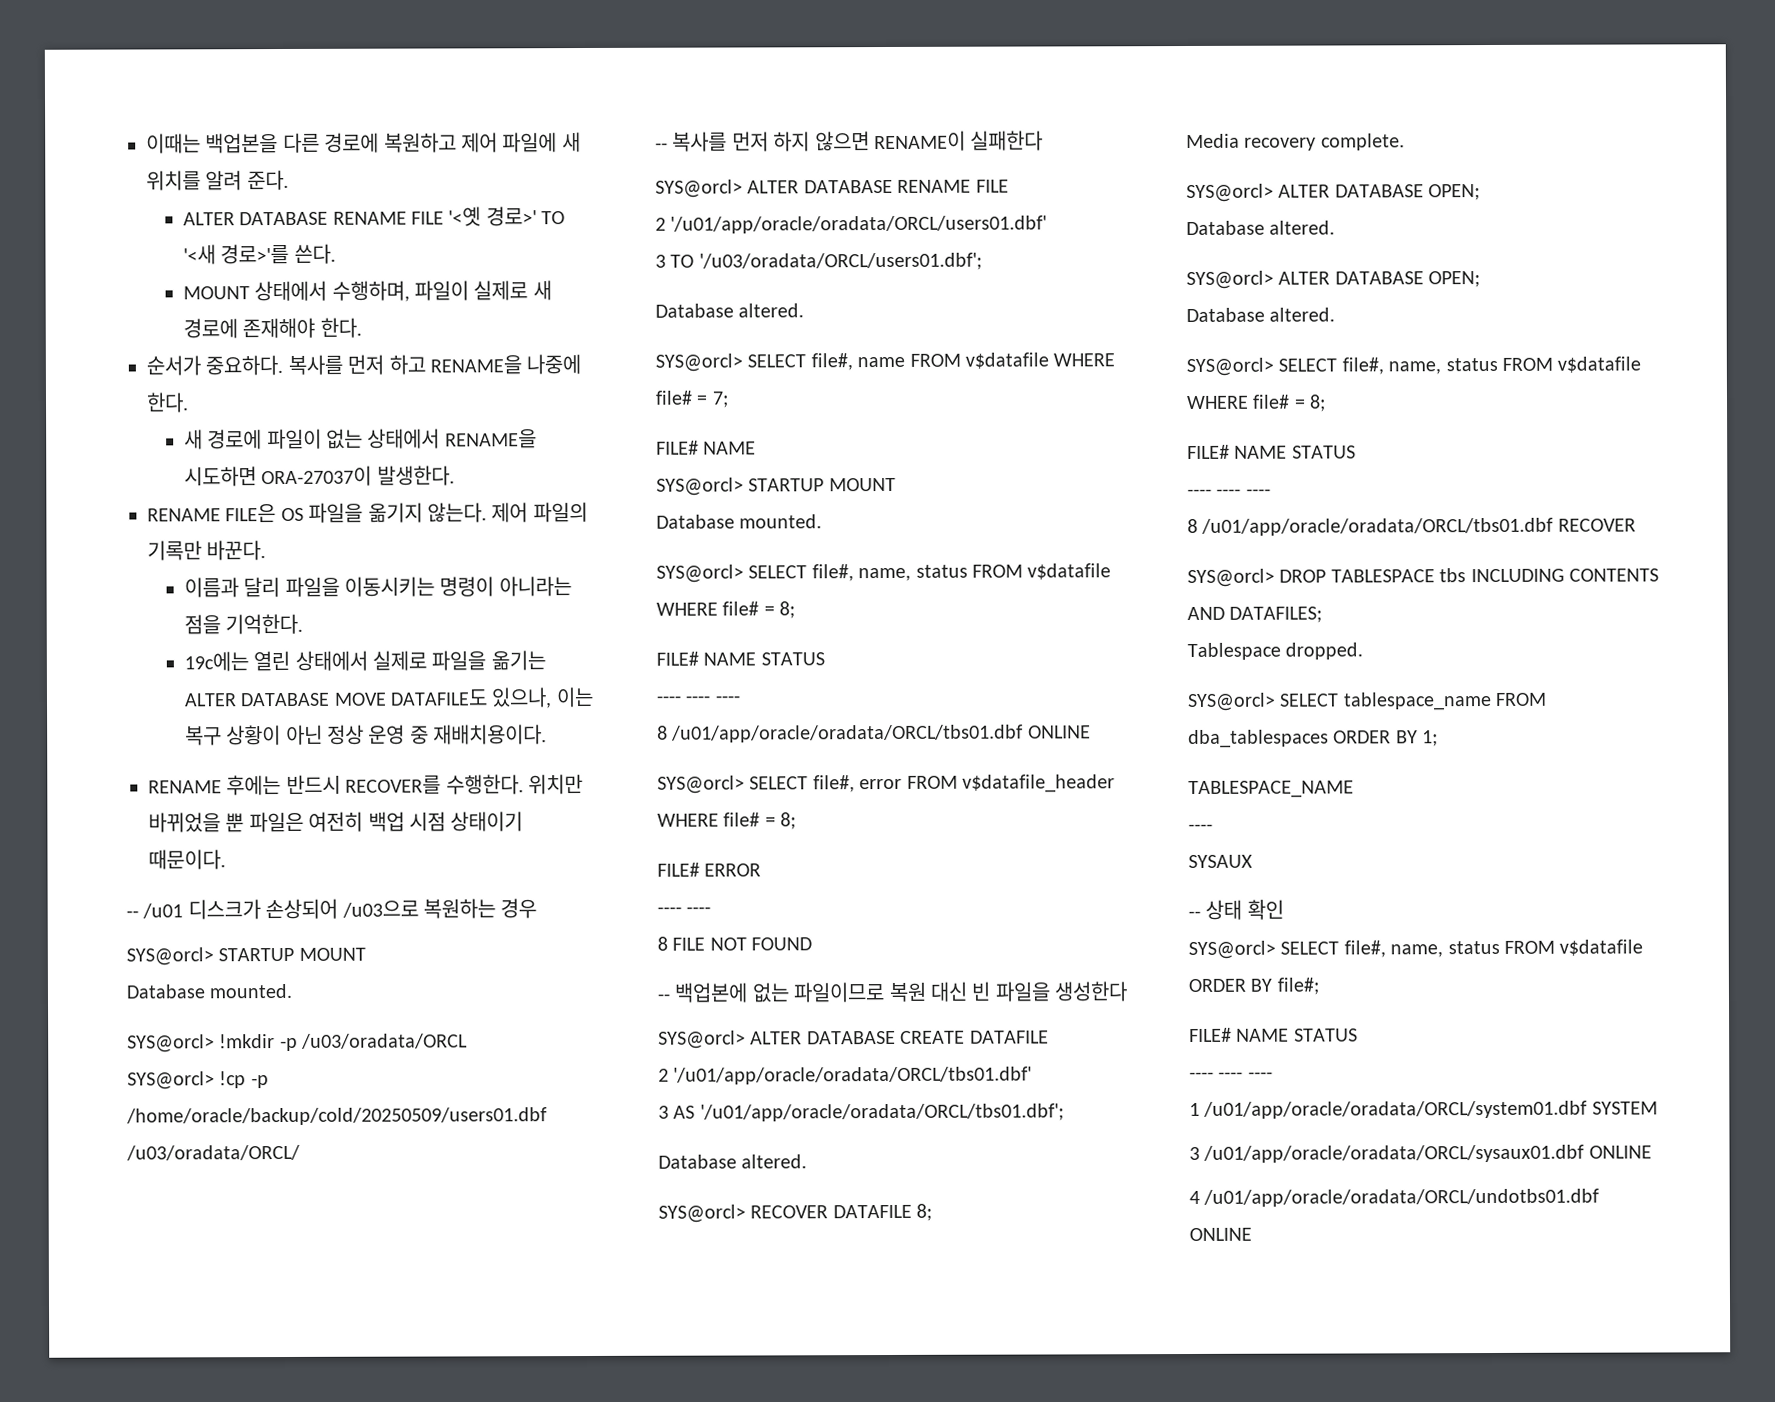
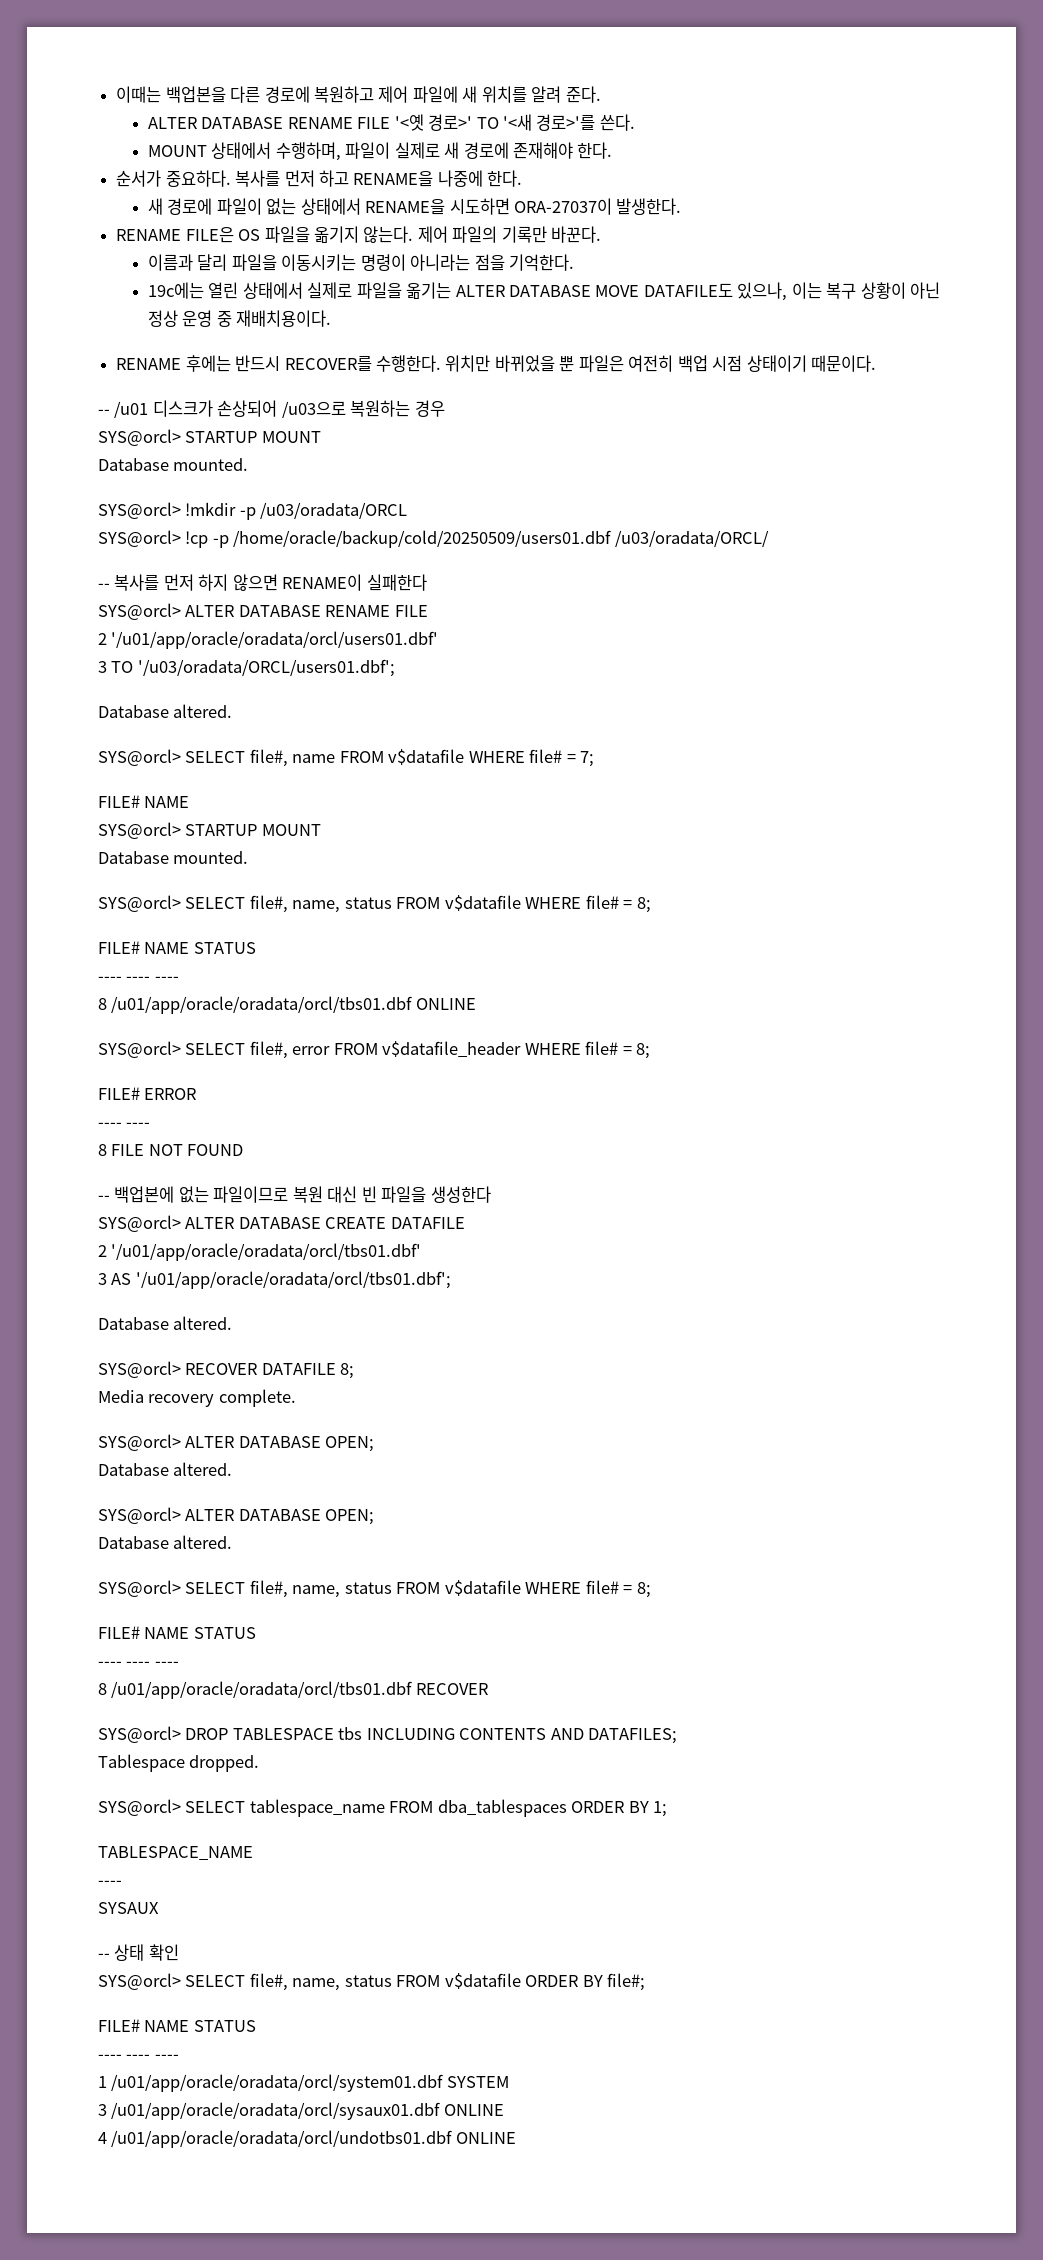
- 2 '/u01/app/oracle/oradata/ORCL/users01.dbf'
+ 2 '/u01/app/oracle/oradata/orcl/users01.dbf'
- 8 /u01/app/oracle/oradata/ORCL/tbs01.dbf ONLINE
+ 8 /u01/app/oracle/oradata/orcl/tbs01.dbf ONLINE
- 2 '/u01/app/oracle/oradata/ORCL/tbs01.dbf'
+ 2 '/u01/app/oracle/oradata/orcl/tbs01.dbf'
- 3 AS '/u01/app/oracle/oradata/ORCL/tbs01.dbf';
+ 3 AS '/u01/app/oracle/oradata/orcl/tbs01.dbf';
- 8 /u01/app/oracle/oradata/ORCL/tbs01.dbf RECOVER
+ 8 /u01/app/oracle/oradata/orcl/tbs01.dbf RECOVER
- 1 /u01/app/oracle/oradata/ORCL/system01.dbf SYSTEM
+ 1 /u01/app/oracle/oradata/orcl/system01.dbf SYSTEM
- 3 /u01/app/oracle/oradata/ORCL/sysaux01.dbf ONLINE
+ 3 /u01/app/oracle/oradata/orcl/sysaux01.dbf ONLINE
- 4 /u01/app/oracle/oradata/ORCL/undotbs01.dbf ONLINE
+ 4 /u01/app/oracle/oradata/orcl/undotbs01.dbf ONLINE

